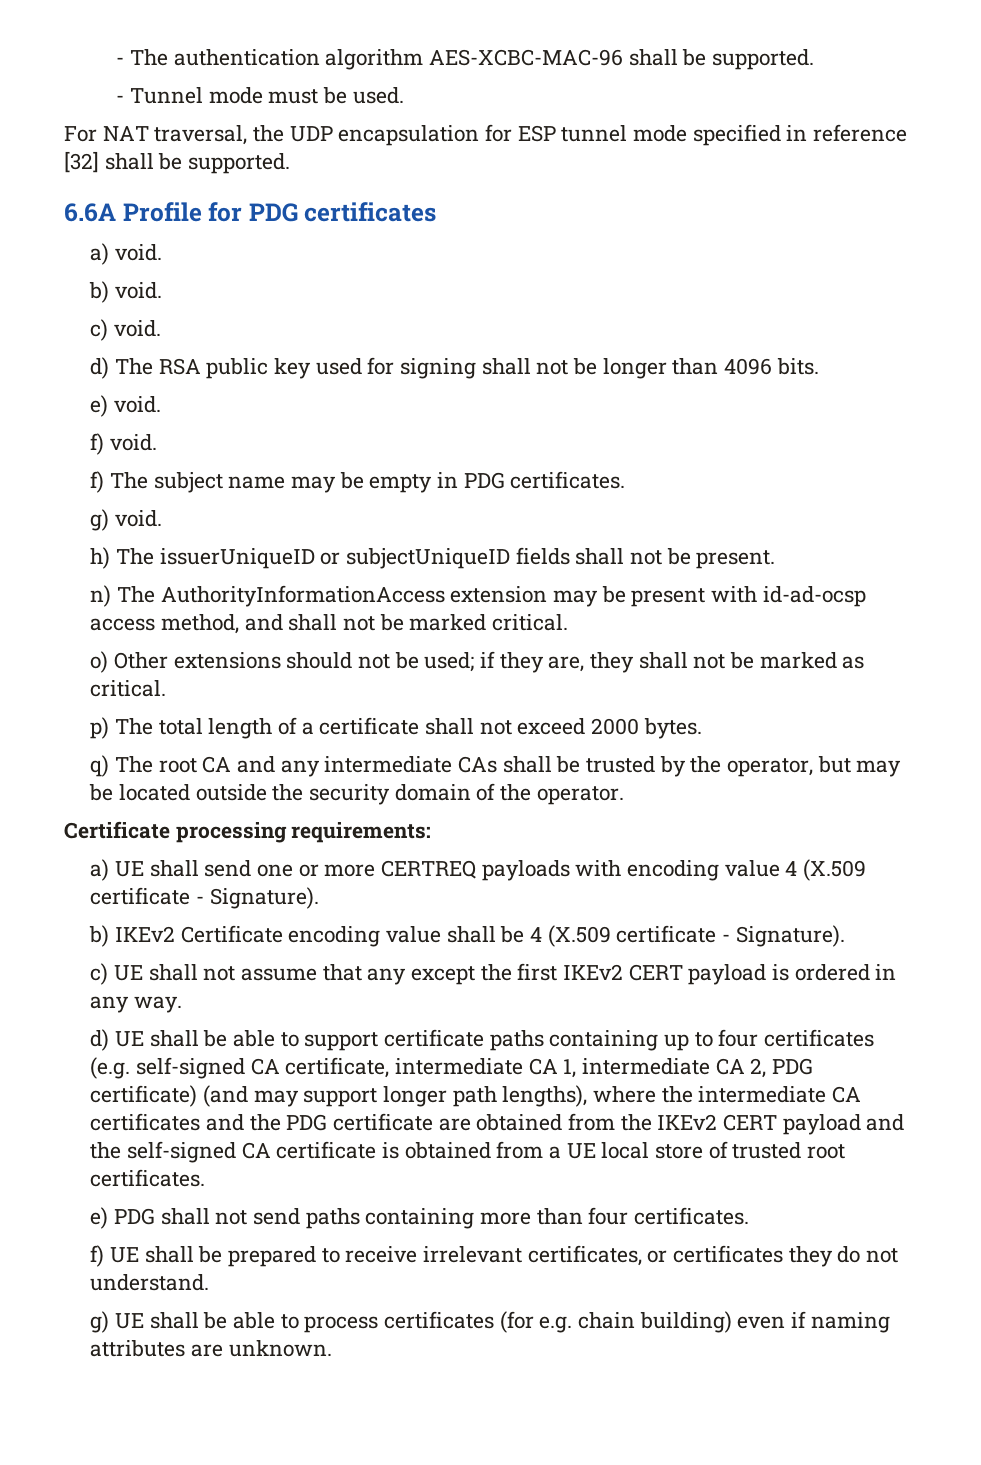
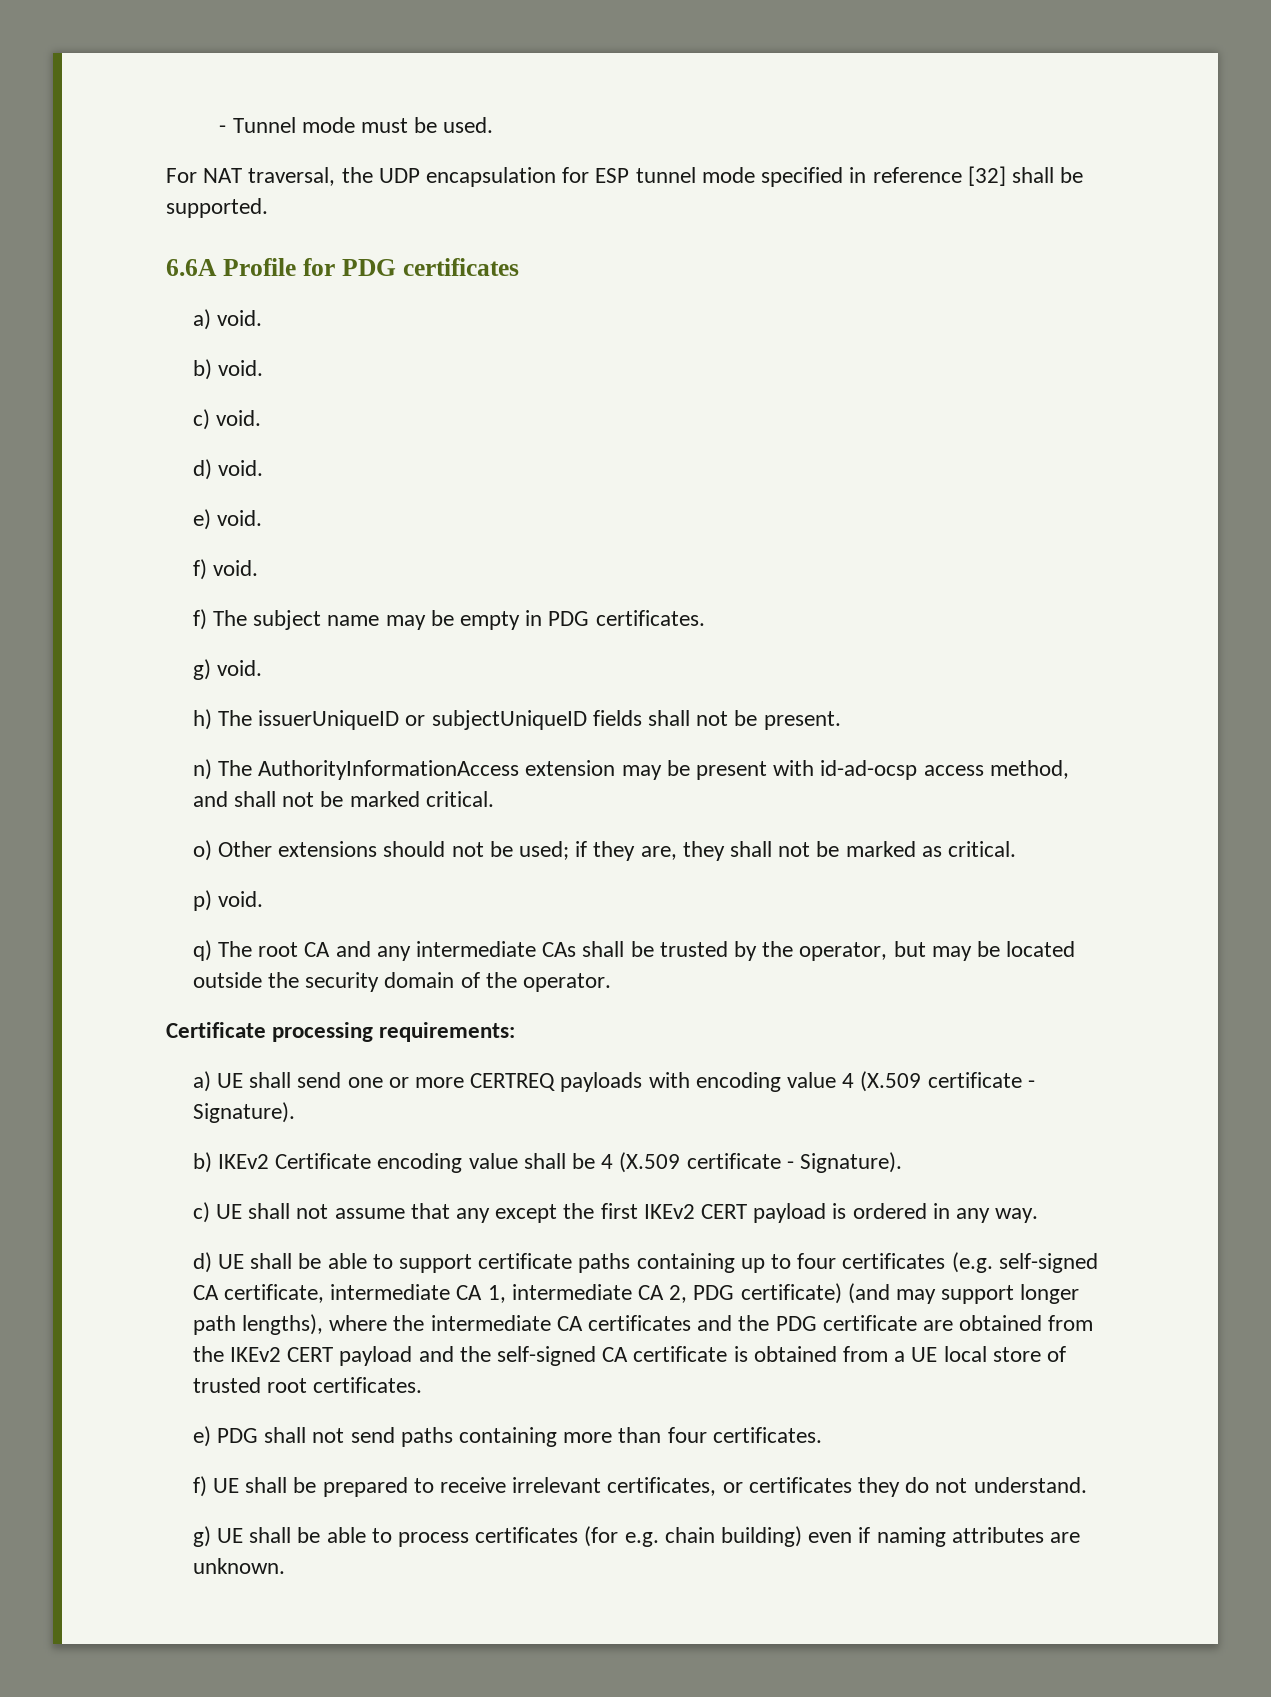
- - The authentication algorithm AES-XCBC-MAC-96 shall be supported.
- d) The RSA public key used for signing shall not be longer than 4096 bits.
+ d) void.
- p) The total length of a certificate shall not exceed 2000 bytes.
+ p) void.

